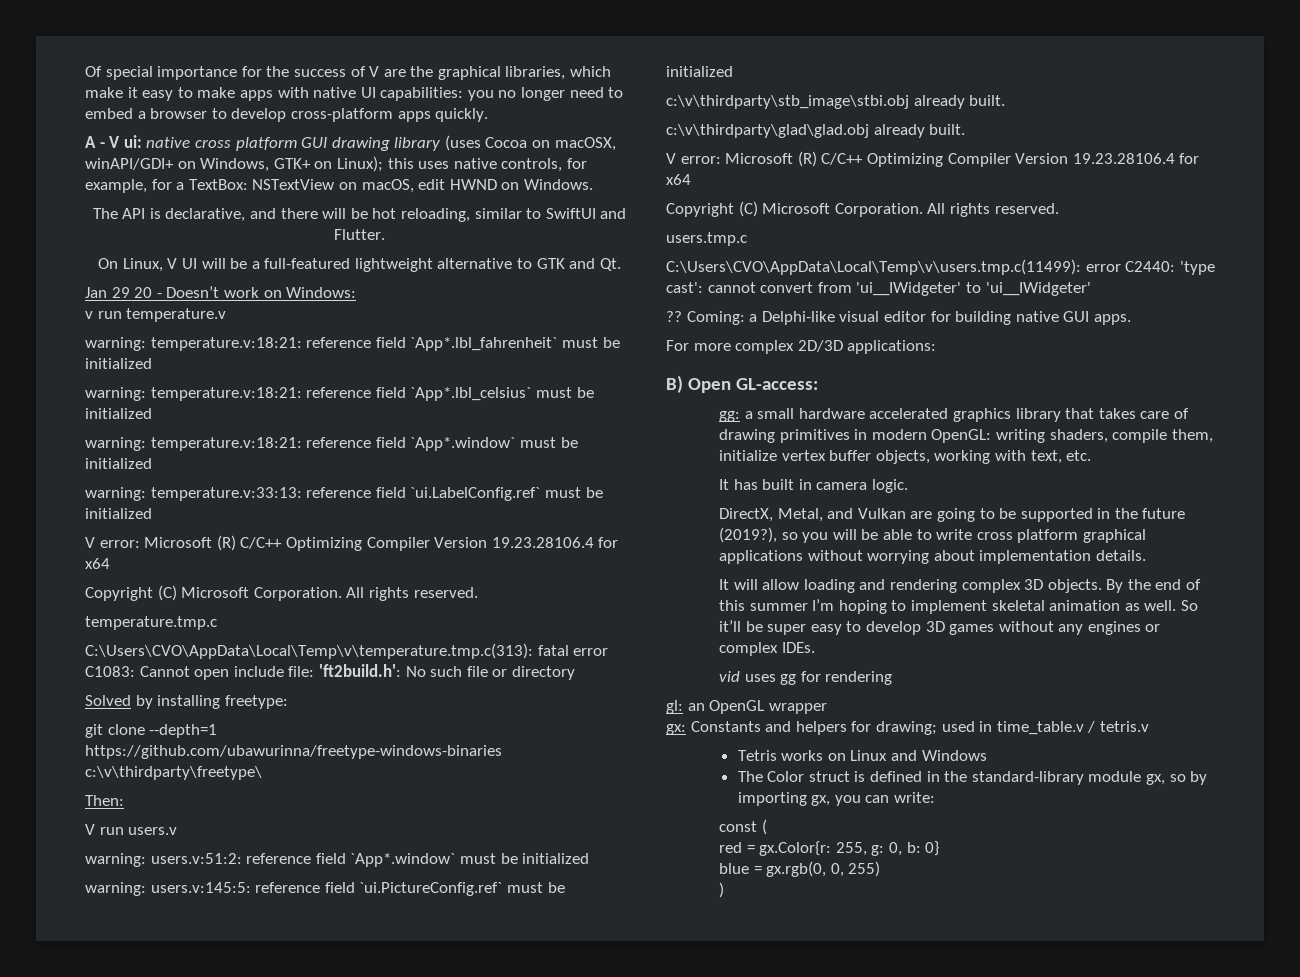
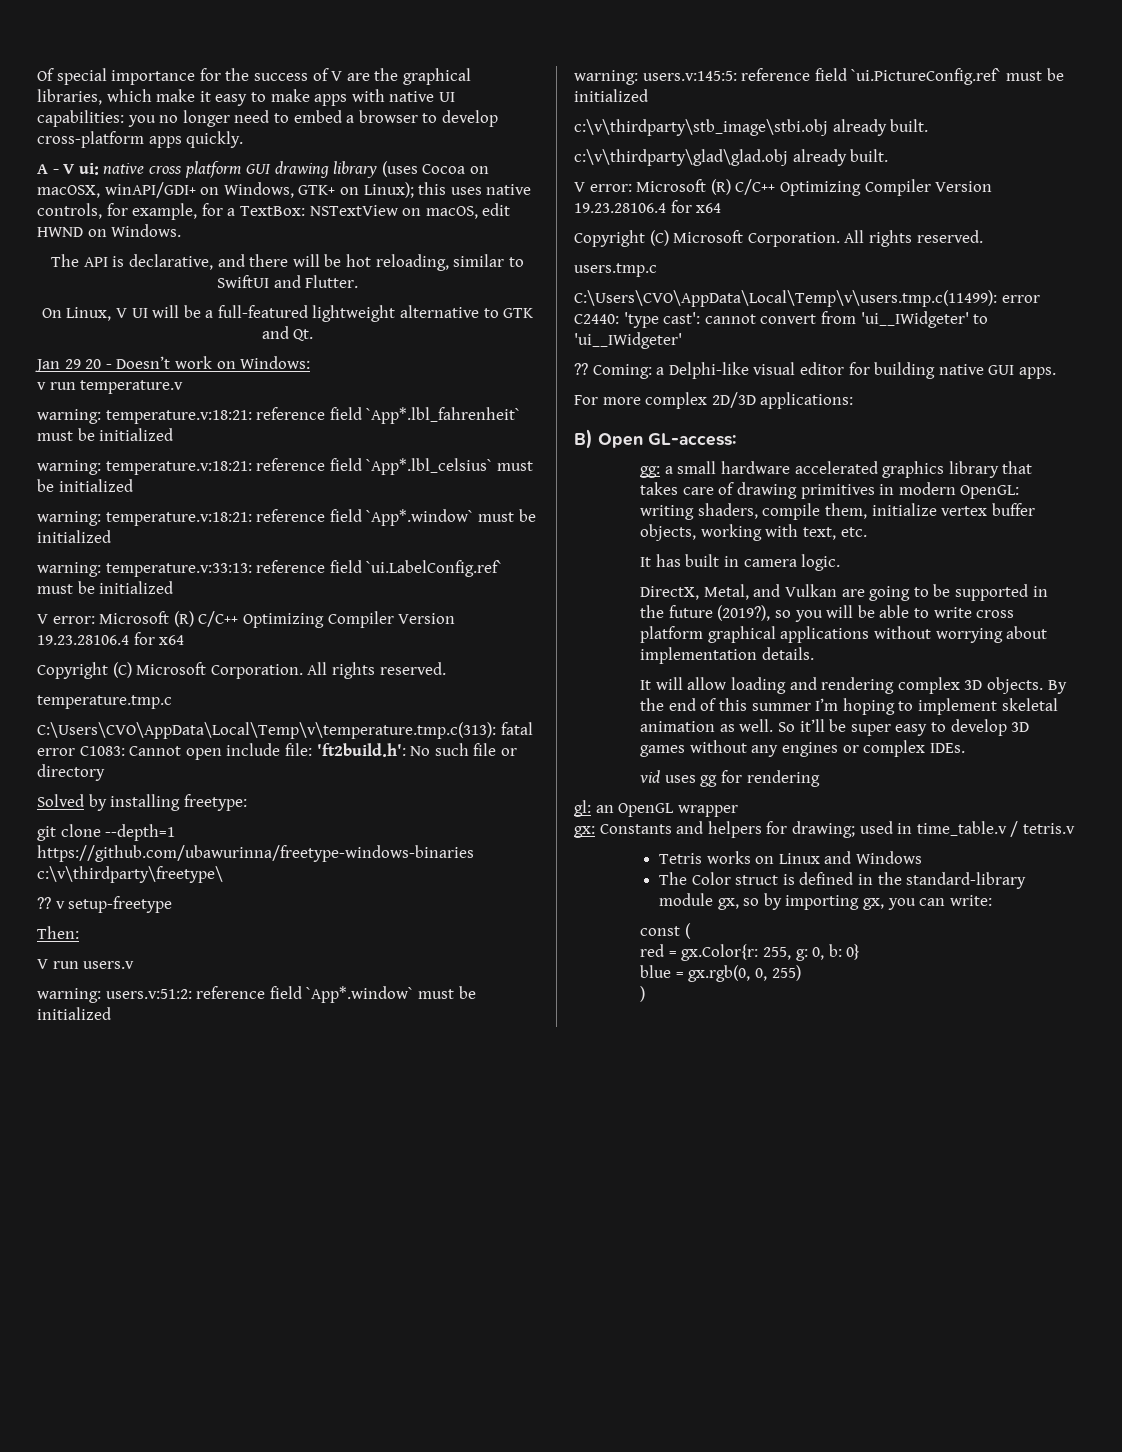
+ ?? v setup-freetype

